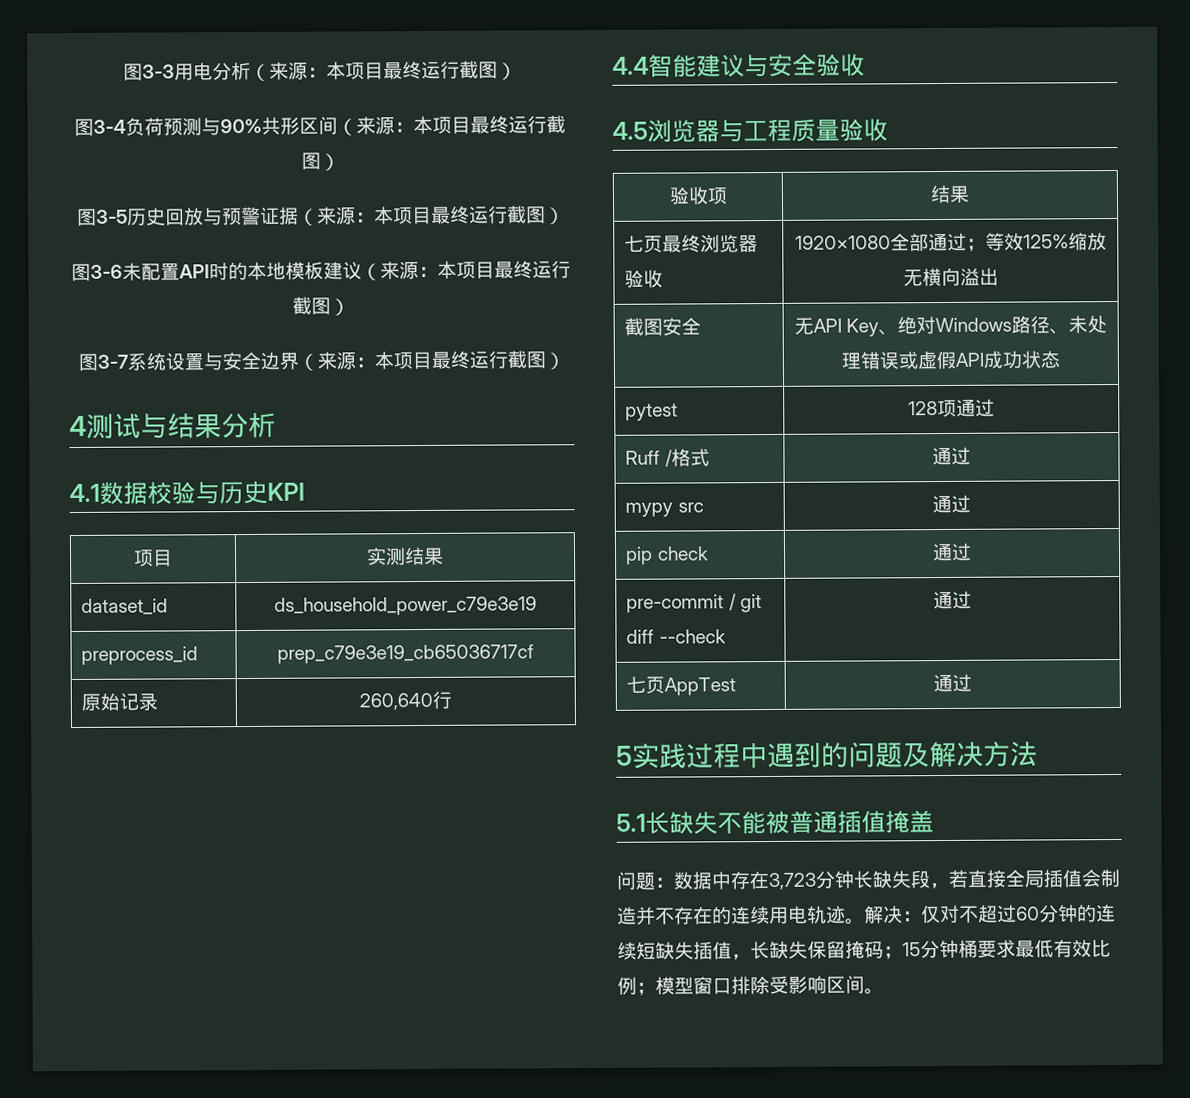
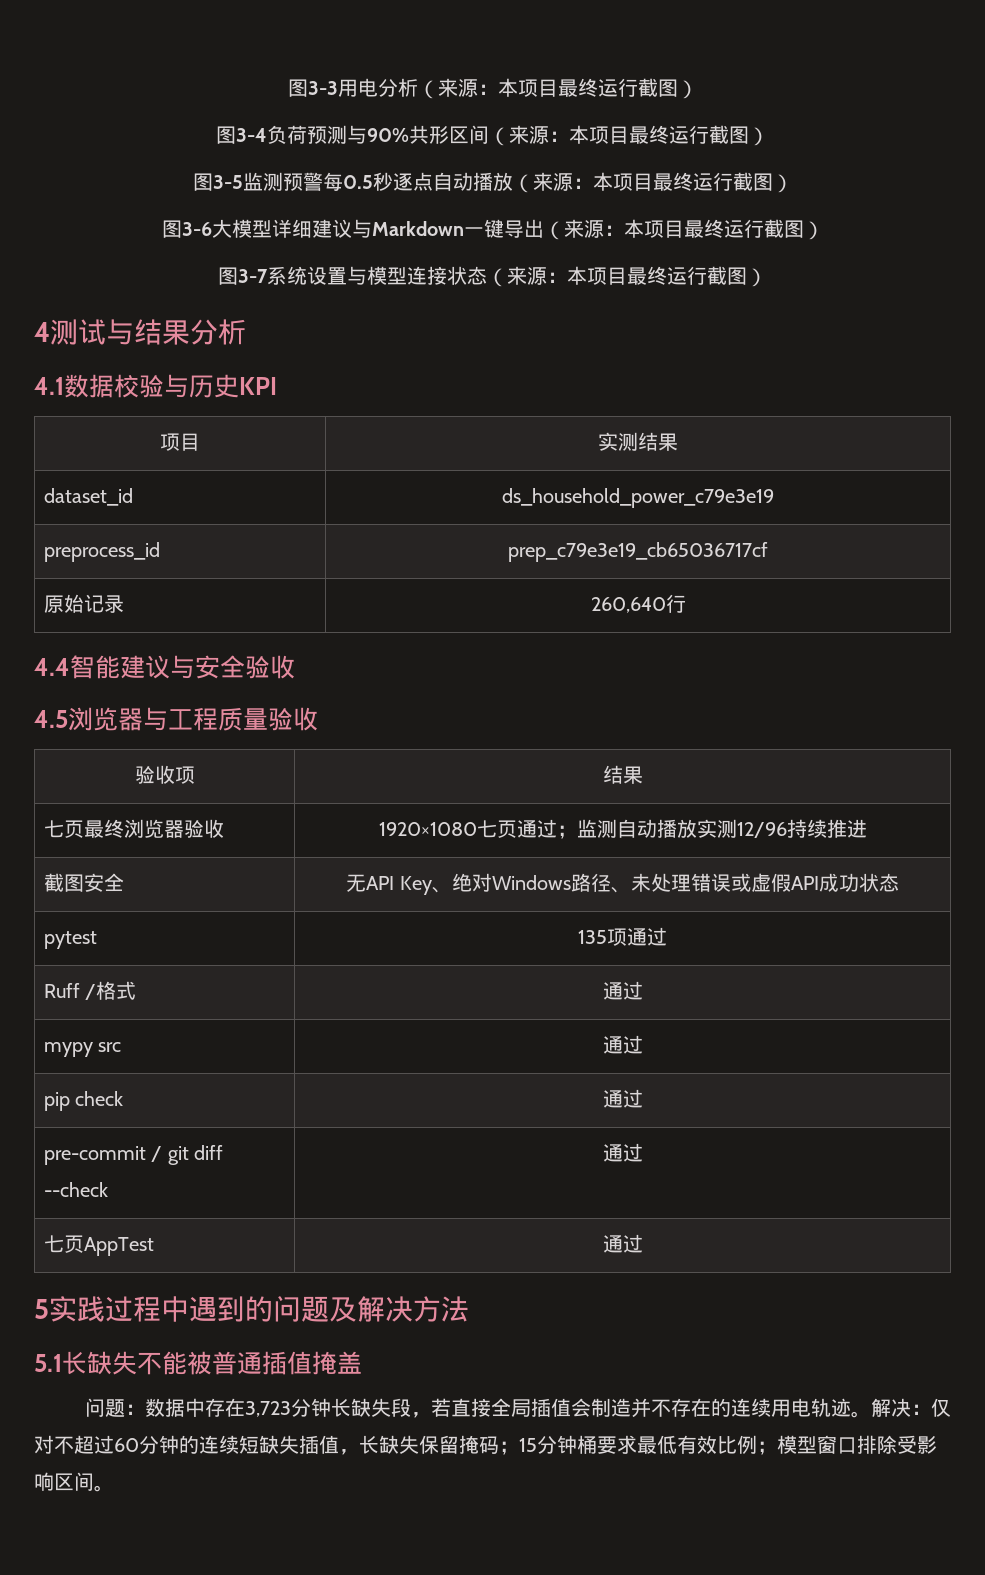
- 图3-5历史回放与预警证据（来源：本项目最终运行截图）
+ 图3-5监测预警每0.5秒逐点自动播放（来源：本项目最终运行截图）
- 图3-6未配置API时的本地模板建议（来源：本项目最终运行截图）
+ 图3-6大模型详细建议与Markdown一键导出（来源：本项目最终运行截图）
- 图3-7系统设置与安全边界（来源：本项目最终运行截图）
+ 图3-7系统设置与模型连接状态（来源：本项目最终运行截图）
- 七页最终浏览器验收 | 1920×1080全部通过；等效125%缩放无横向溢出
+ 七页最终浏览器验收 | 1920×1080七页通过；监测自动播放实测12/96持续推进
- pytest | 128项通过
+ pytest | 135项通过

